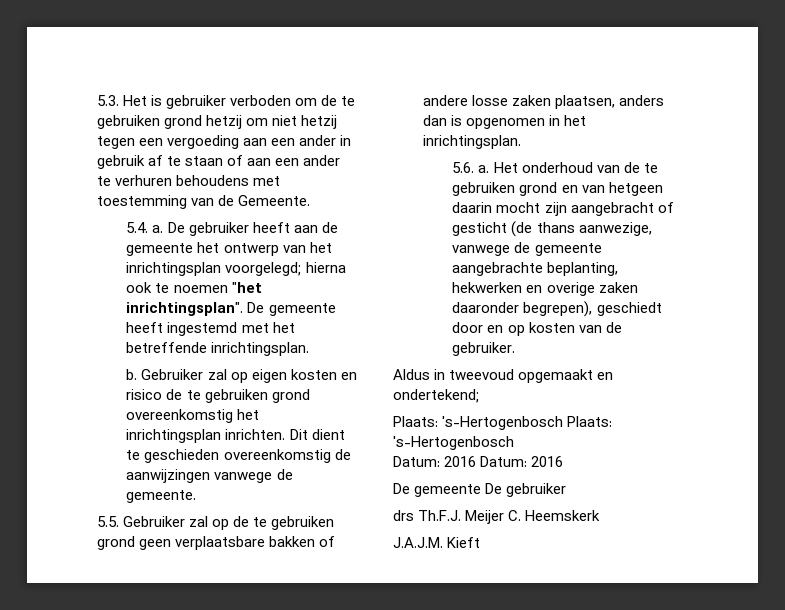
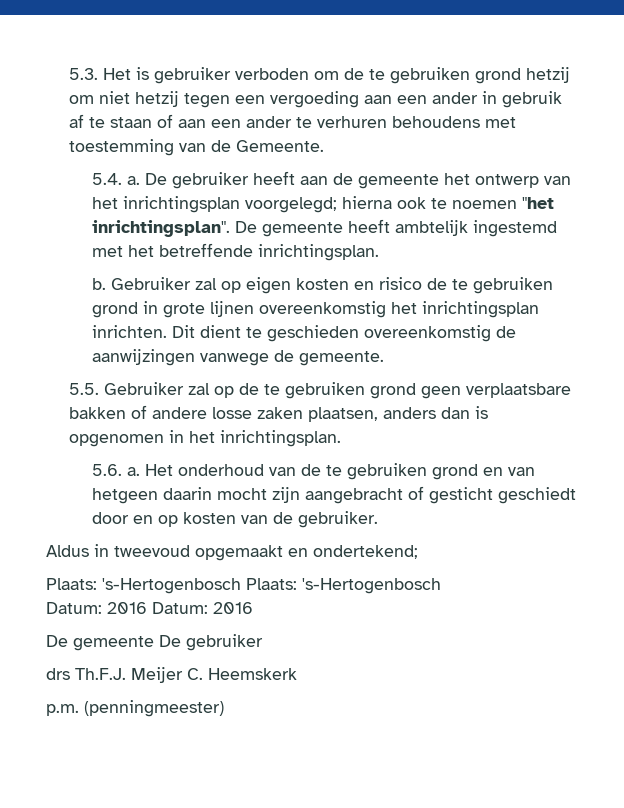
- De gemeente heeft ingestemd met het betreffende inrichtingsplan.
+ De gemeente heeft ambtelijk ingestemd met het betreffende inrichtingsplan.
- Gebruiker zal op eigen kosten en risico de te gebruiken grond overeenkomstig het inrichtingsplan inrichten.
+ Gebruiker zal op eigen kosten en risico de te gebruiken grond in grote lijnen overeenkomstig het inrichtingsplan inrichten.
- Het onderhoud van de te gebruiken grond en van hetgeen daarin mocht zijn aangebracht of gesticht (de thans aanwezige, vanwege de gemeente aangebrachte beplanting, hekwerken en overige zaken daaronder begrepen), geschiedt door en op kosten van de gebruiker.
+ Het onderhoud van de te gebruiken grond en van hetgeen daarin mocht zijn aangebracht of gesticht geschiedt door en op kosten van de gebruiker.
- J.A.J.M. Kieft
+ p.m. (penningmeester)

